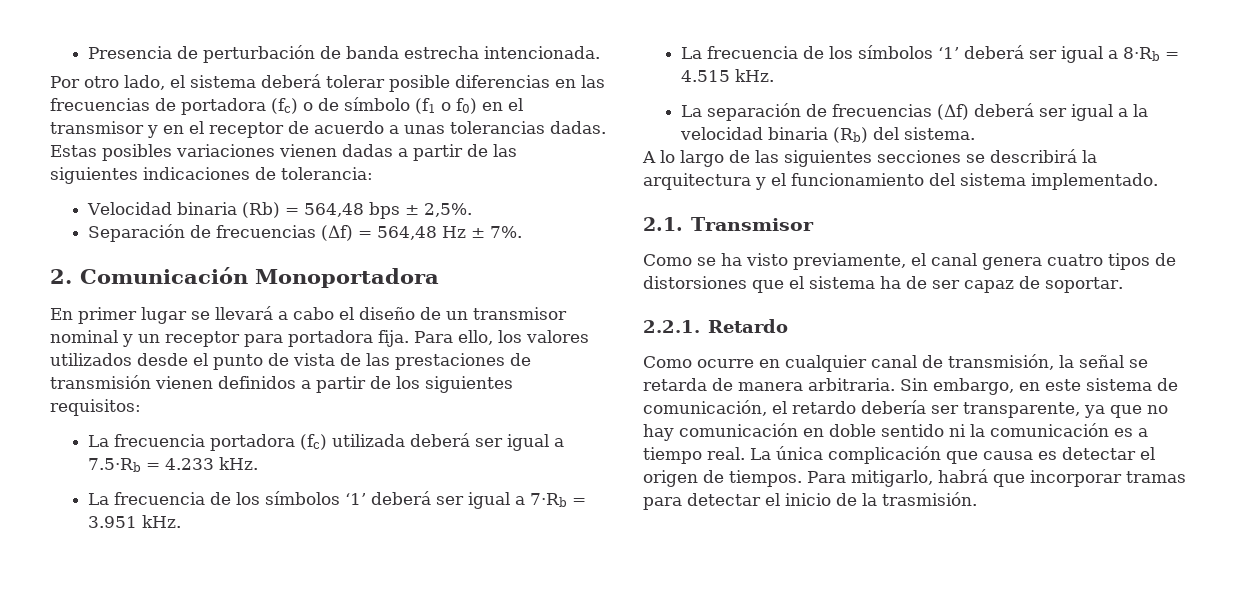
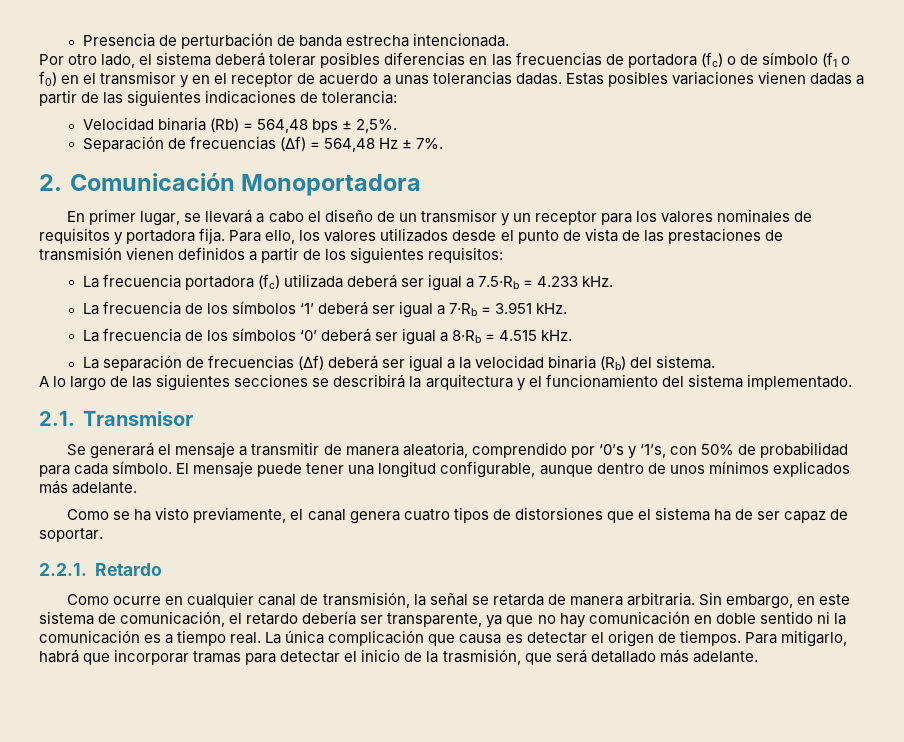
- Por otro lado, el sistema deberá tolerar posible diferencias en las frecuencias de portadora (fc) o de símbolo (f1 o f0) en el transmisor y en el receptor de acuerdo a unas tolerancias dadas.
+ Por otro lado, el sistema deberá tolerar posibles diferencias en las frecuencias de portadora (fc) o de símbolo (f1 o f0) en el transmisor y en el receptor de acuerdo a unas tolerancias dadas.
- En primer lugar se llevará a cabo el diseño de un transmisor nominal y un receptor para portadora fija.
+ En primer lugar, se llevará a cabo el diseño de un transmisor y un receptor para los valores nominales de requisitos y portadora fija.
- La frecuencia de los símbolos ‘1’ deberá ser igual a 8·Rb = 4.515 kHz.
+ La frecuencia de los símbolos ‘0’ deberá ser igual a 8·Rb = 4.515 kHz.
+ Se generará el mensaje a transmitir de manera aleatoria, comprendido por ‘0’s y ‘1’s, con 50% de probabilidad para cada símbolo. El mensaje puede tener una longitud configurable, aunque dentro de unos mínimos explicados más adelante.
- Para mitigarlo, habrá que incorporar tramas para detectar el inicio de la trasmisión.
+ Para mitigarlo, habrá que incorporar tramas para detectar el inicio de la trasmisión, que será detallado más adelante.

